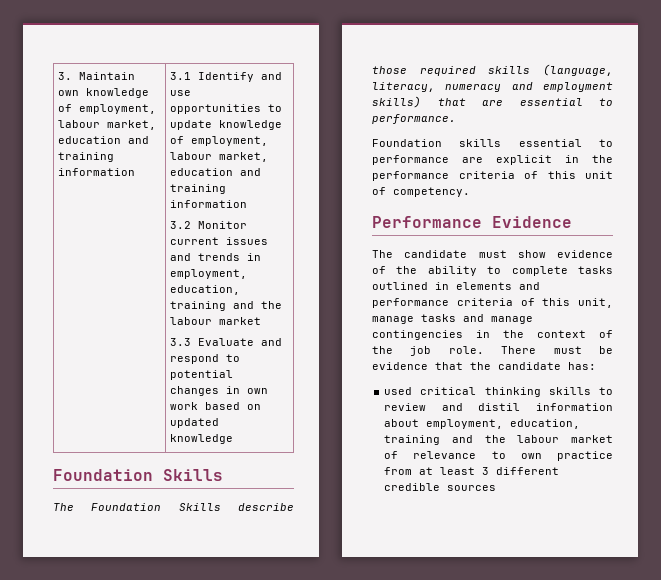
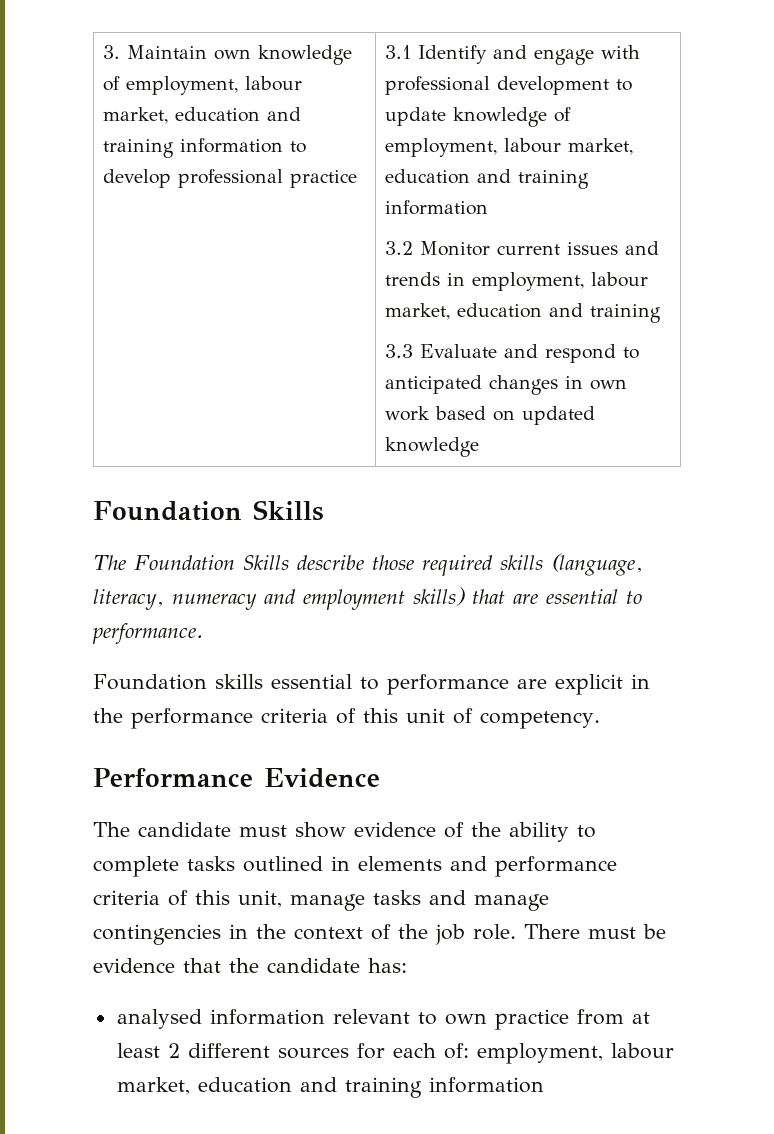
- 3. Maintain own knowledge of employment, labour market, education and training information
+ 3. Maintain own knowledge of employment, labour market, education and training information to develop professional practice
- 3.1 Identify and use opportunities to update knowledge of employment, labour market, education and training information
+ 3.1 Identify and engage with professional development to update knowledge of employment, labour market, education and training information
- 3.2 Monitor current issues and trends in employment, education, training and the labour market
+ 3.2 Monitor current issues and trends in employment, labour market, education and training
- 3.3 Evaluate and respond to potential changes in own work based on updated knowledge
+ 3.3 Evaluate and respond to anticipated changes in own work based on updated knowledge
- used critical thinking skills to review and distil information about employment, education, training and the labour market of relevance to own practice from at least 3 different credible sources
+ analysed information relevant to own practice from at least 2 different sources for each of: employment, labour market, education and training information

